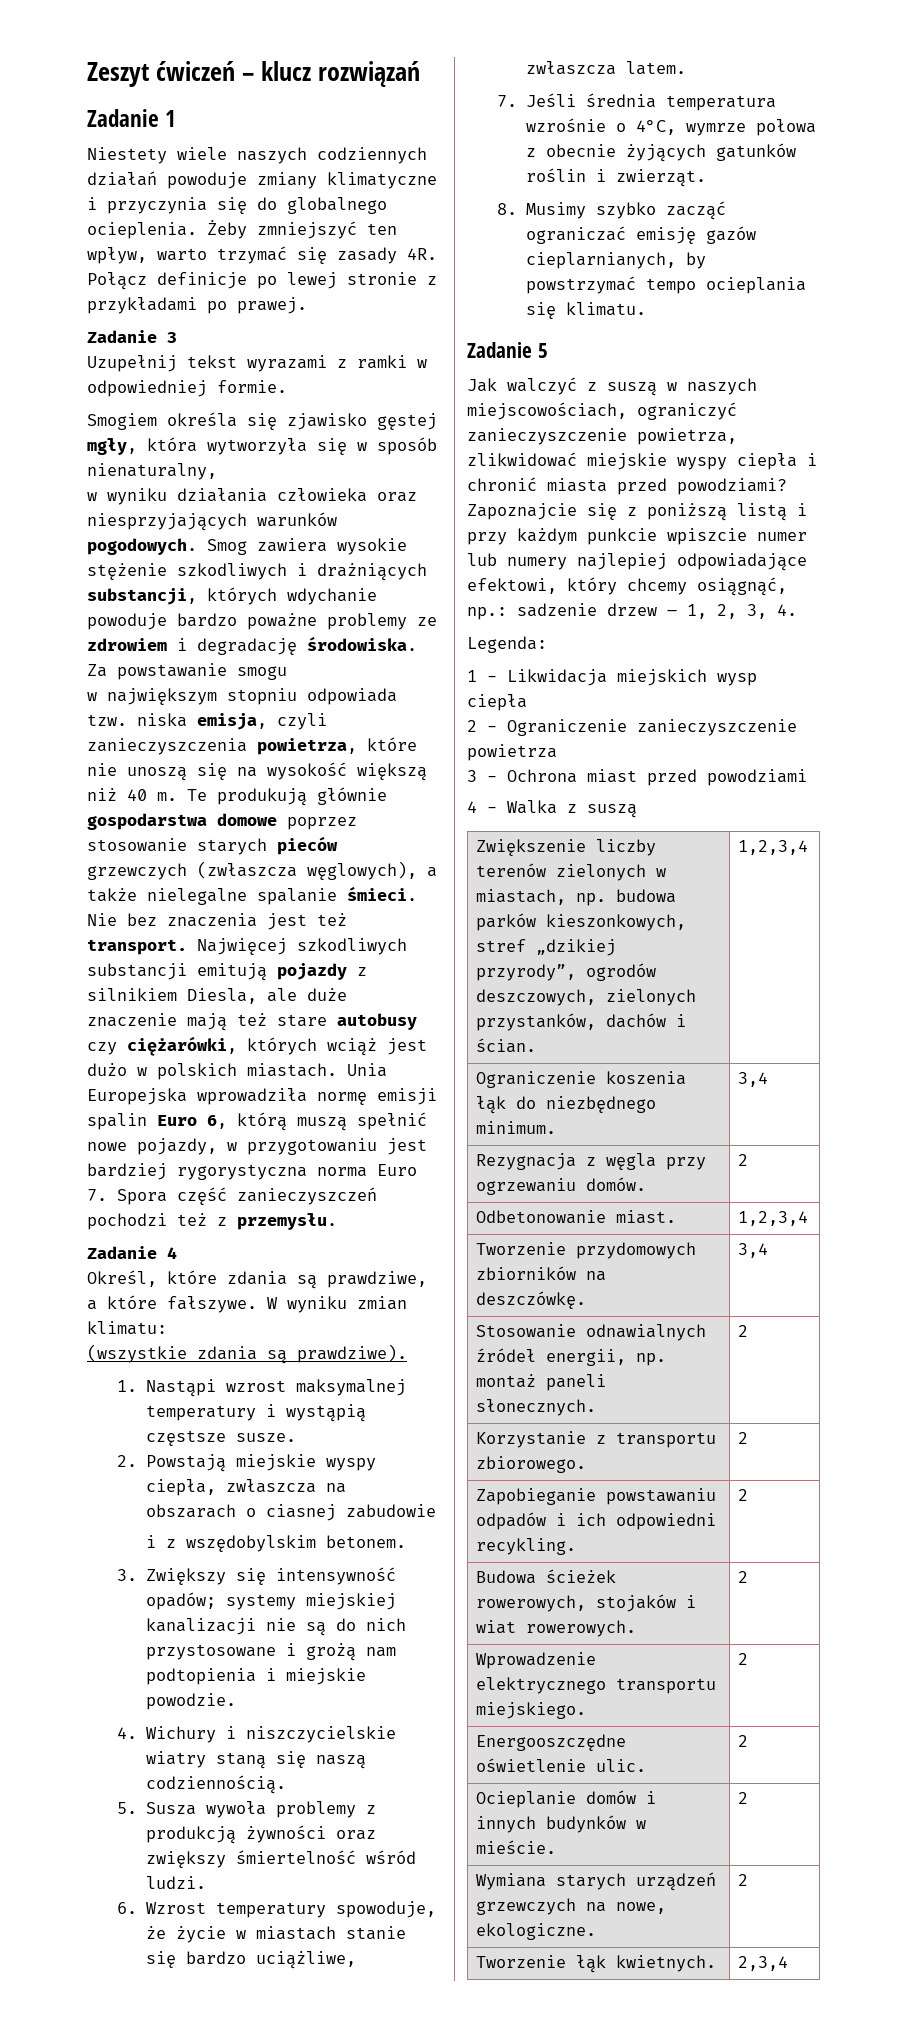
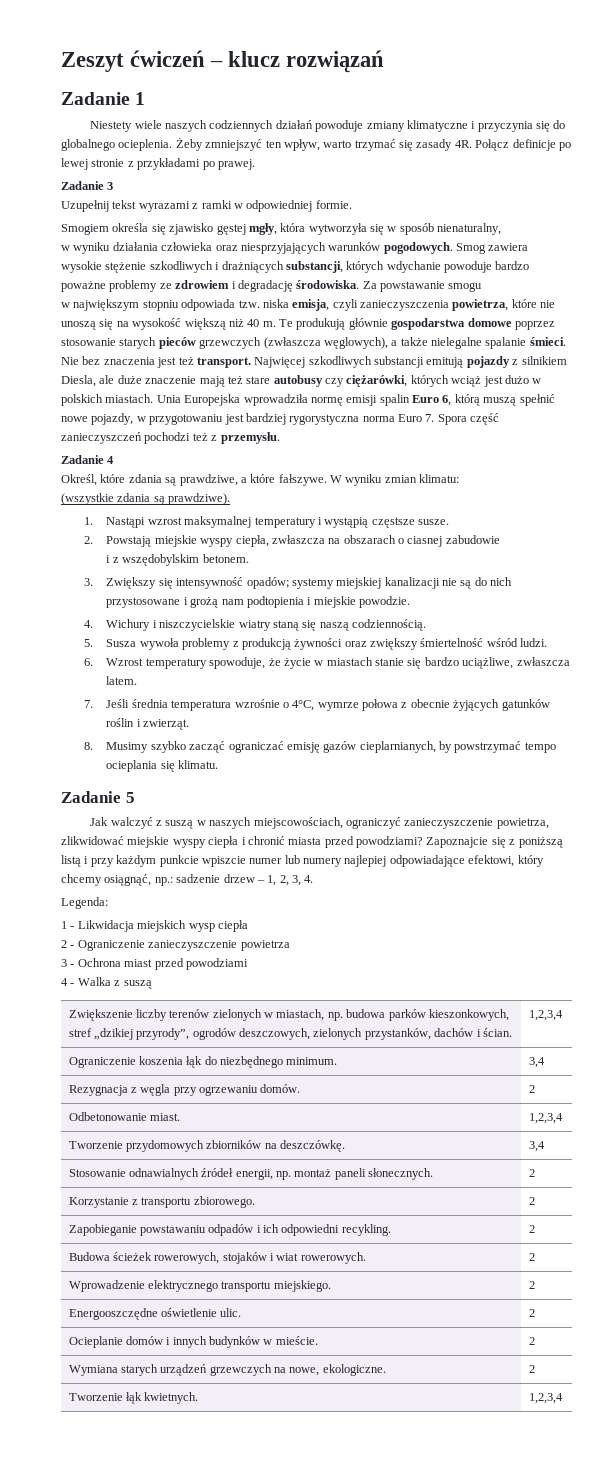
- Tworzenie łąk kwietnych. | 2,3,4
+ Tworzenie łąk kwietnych. | 1,2,3,4

